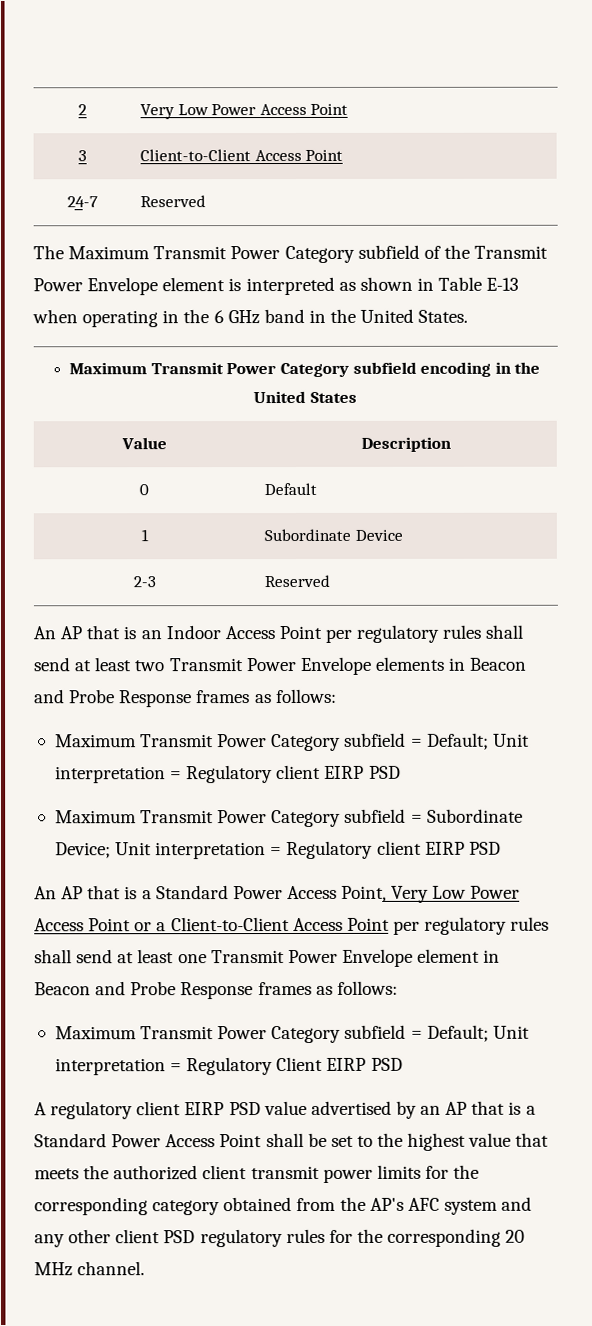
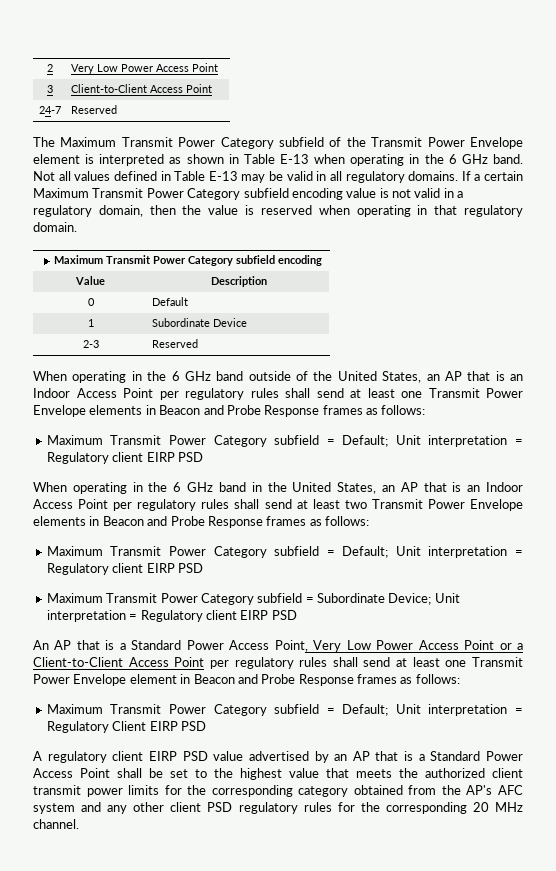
- The Maximum Transmit Power Category subfield of the Transmit Power Envelope element is interpreted as shown in Table E-13 when operating in the 6 GHz band in the United States.
- Maximum Transmit Power Category subfield encoding in the United States
+ The Maximum Transmit Power Category subfield of the Transmit Power Envelope element is interpreted as shown in Table E-13 when operating in the 6 GHz band. Not all values defined in Table E-13 may be valid in all regulatory domains. If a certain Maximum Transmit Power Category subfield encoding value is not valid in a regulatory domain, then the value is reserved when operating in that regulatory domain.
+ Maximum Transmit Power Category subfield encoding
- An AP that is an Indoor Access Point per regulatory rules shall send at least two Transmit Power Envelope elements in Beacon and Probe Response frames as follows:
+ When operating in the 6 GHz band outside of the United States, an AP that is an Indoor Access Point per regulatory rules shall send at least one Transmit Power Envelope elements in Beacon and Probe Response frames as follows:
+ Maximum Transmit Power Category subfield = Default; Unit interpretation = Regulatory client EIRP PSD
+ When operating in the 6 GHz band in the United States, an AP that is an Indoor Access Point per regulatory rules shall send at least two Transmit Power Envelope elements in Beacon and Probe Response frames as follows:

